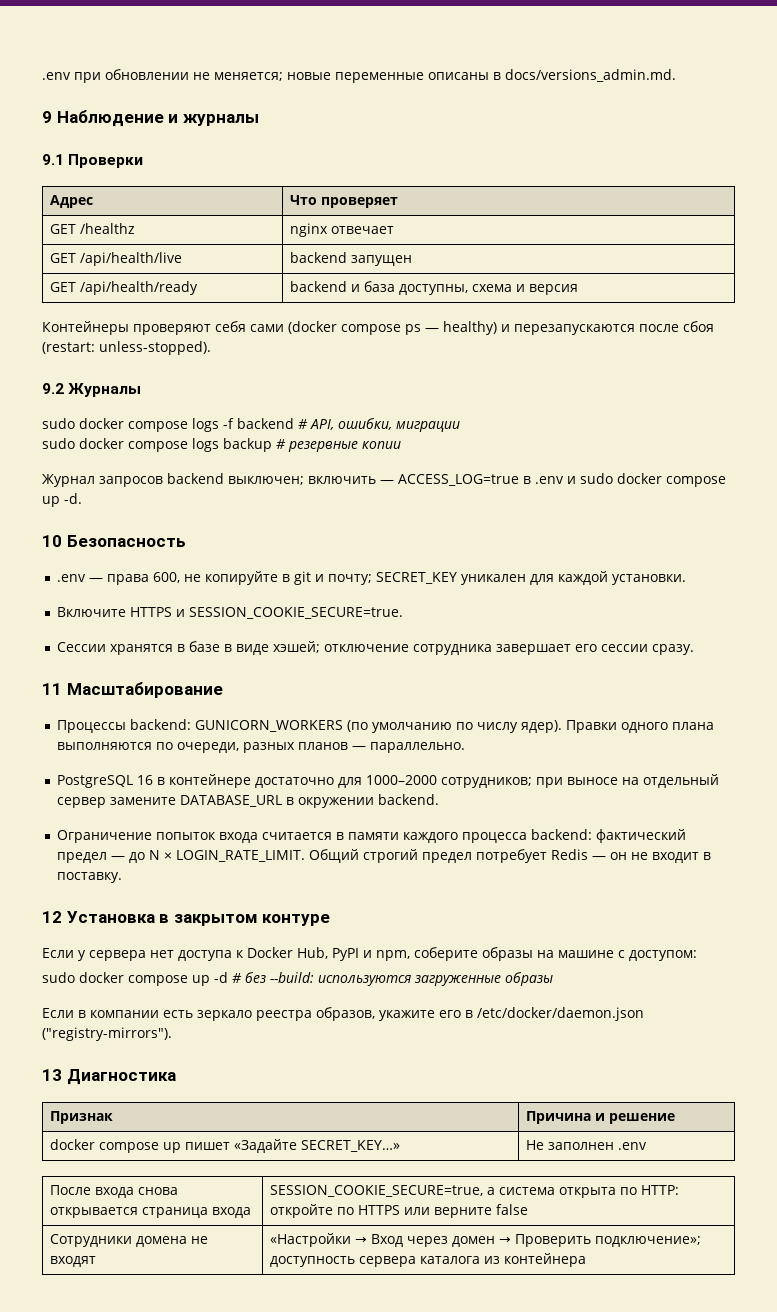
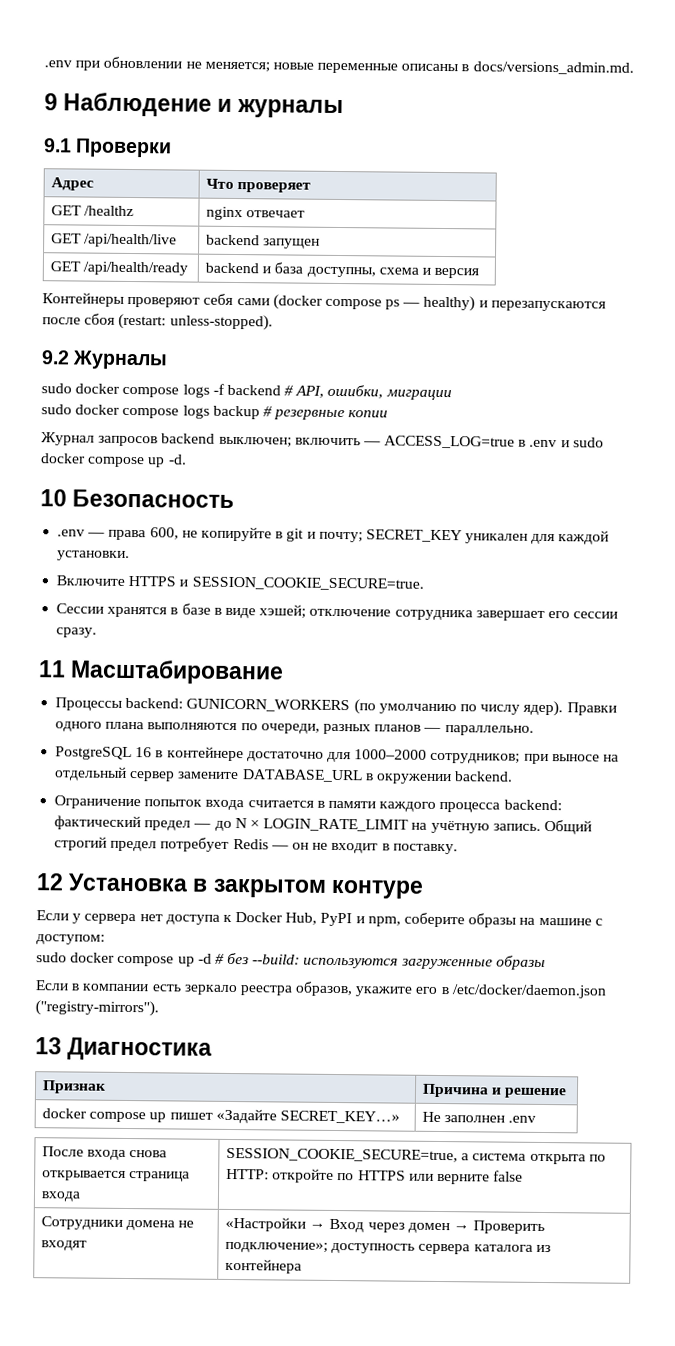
- Ограничение попыток входа считается в памяти каждого процесса backend: фактический предел — до N × LOGIN_RATE_LIMIT.
+ Ограничение попыток входа считается в памяти каждого процесса backend: фактический предел — до N × LOGIN_RATE_LIMIT на учётную запись.

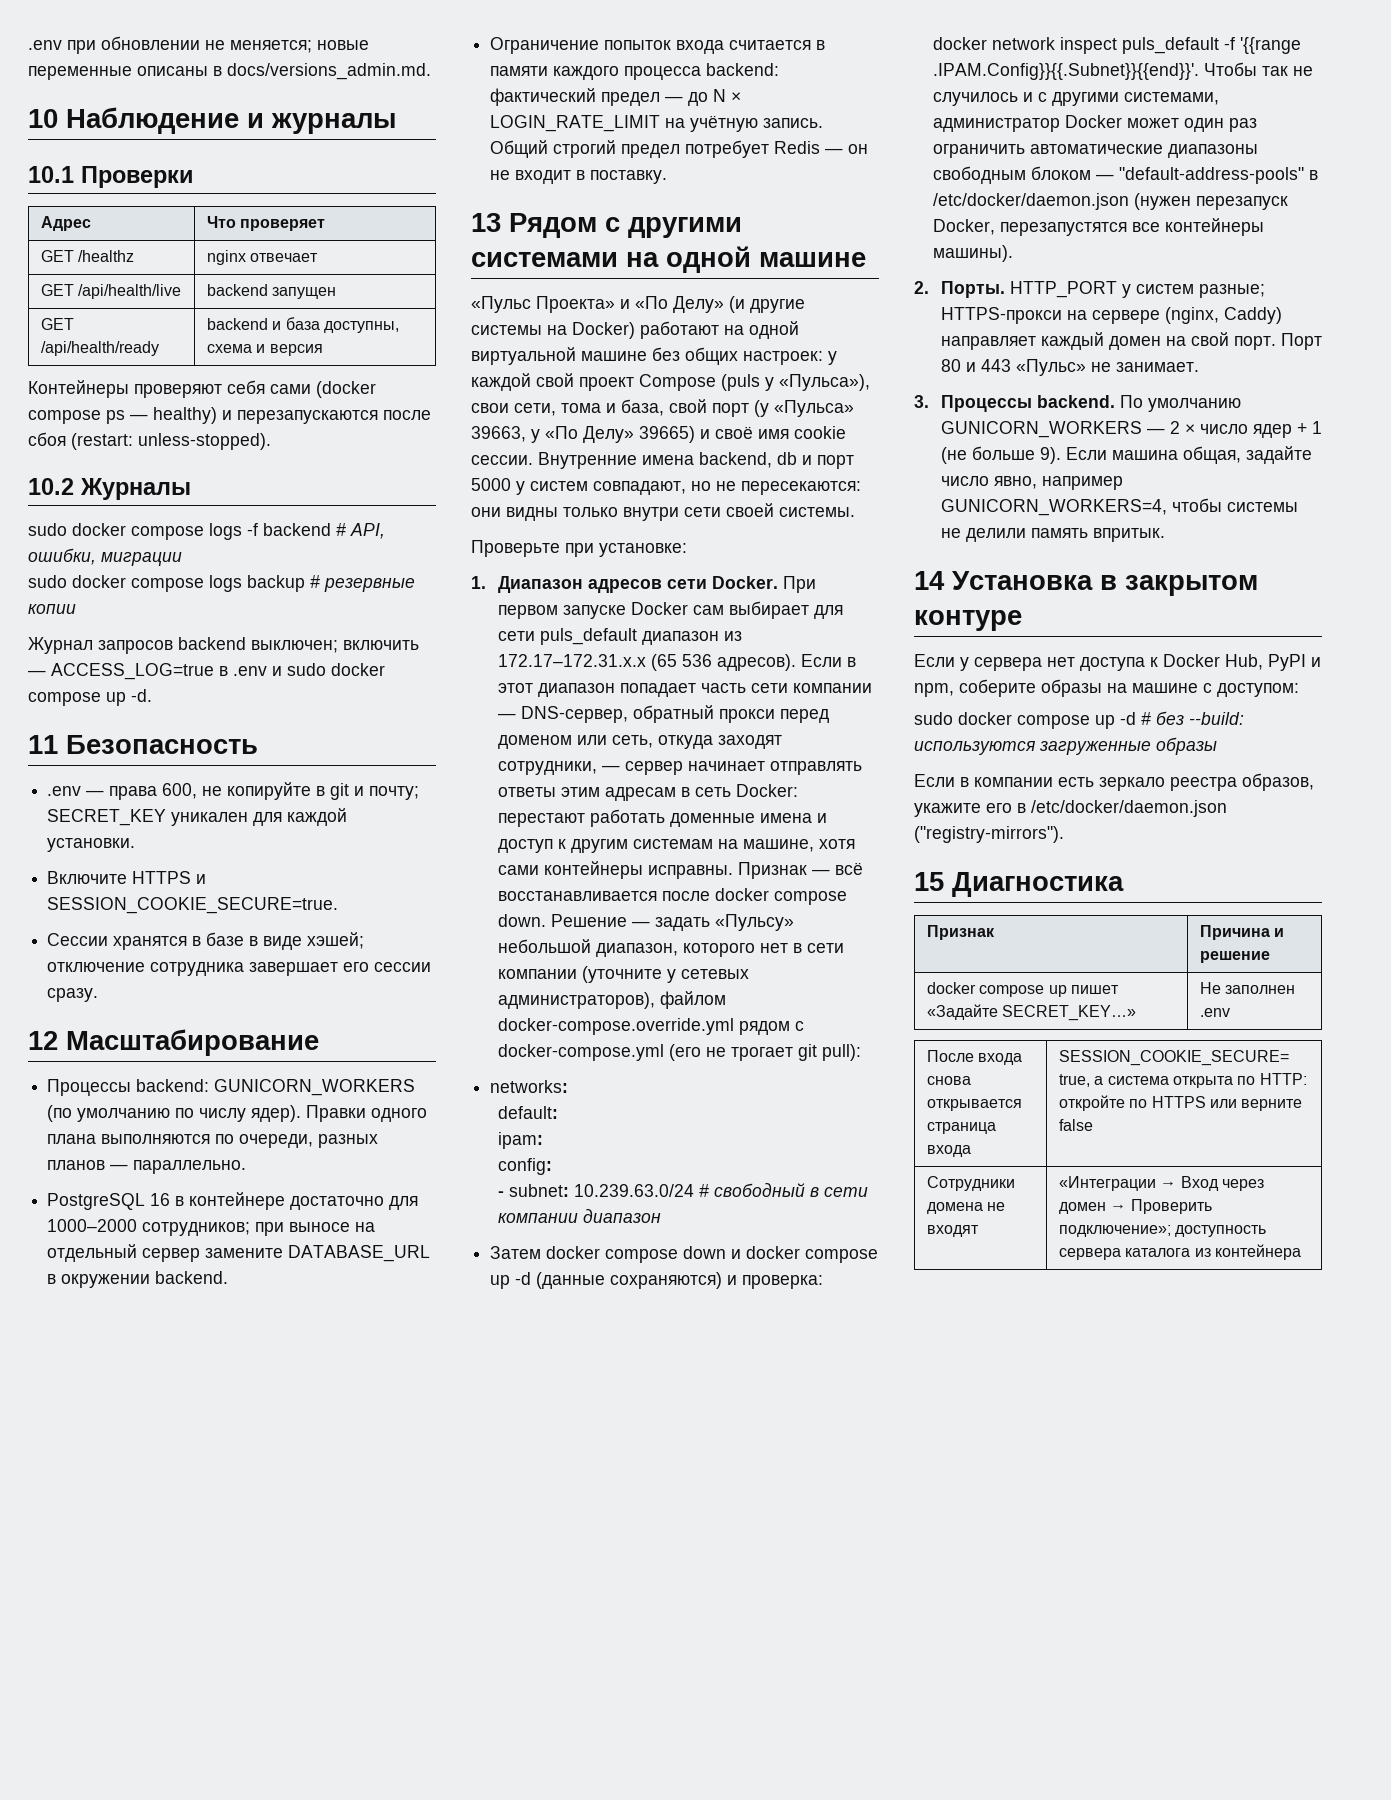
- 9 Наблюдение и журналы
+ 10 Наблюдение и журналы
- 9.1 Проверки
+ 10.1 Проверки
- 9.2 Журналы
+ 10.2 Журналы
- 10 Безопасность
+ 11 Безопасность
- 11 Масштабирование
+ 12 Масштабирование
- 12 Установка в закрытом контуре
+ 13 Рядом с другими системами на одной машине
+ «Пульс Проекта» и «По Делу» (и другие системы на Docker) работают на одной виртуальной машине без общих настроек: у каждой свой проект Compose (puls у «Пульса»), свои сети, тома и база, свой порт (у «Пульса» 39663, у «По Делу» 39665) и своё имя cookie сессии. Внутренние имена backend, db и порт 5000 у систем совпадают, но не пересекаются: они видны только внутри сети своей системы.
+ Проверьте при установке:
+ 1. Диапазон адресов сети Docker. При первом запуске Docker сам выбирает для сети puls_default диапазон из 172.17–172.31.x.x (65 536 адресов). Если в этот диапазон попадает часть сети компании — DNS-сервер, обратный прокси перед доменом или сеть, откуда заходят сотрудники, — сервер начинает отправлять ответы этим адресам в сеть Docker: перестают работать доменные имена и доступ к другим системам на машине, хотя сами контейнеры исправны. Признак — всё восстанавливается после docker compose down. Решение — задать «Пульсу» небольшой диапазон, которого нет в сети компании (уточните у сетевых администраторов), файлом docker-compose.override.yml рядом с docker-compose.yml (его не трогает git pull):
+ networks:
+ default:
+ ipam:
+ config:
+ - subnet: 10.239.63.0/24 # свободный в сети компании диапазон
+ Затем docker compose down и docker compose up -d (данные сохраняются) и проверка: docker network inspect puls_default -f '{{range .IPAM.Config}}{{.Subnet}}{{end}}'. Чтобы так не случилось и с другими системами, администратор Docker может один раз ограничить автоматические диапазоны свободным блоком — "default-address-pools" в /etc/docker/daemon.json (нужен перезапуск Docker, перезапустятся все контейнеры машины).
+ 2. Порты. HTTP_PORT у систем разные; HTTPS-прокси на сервере (nginx, Caddy) направляет каждый домен на свой порт. Порт 80 и 443 «Пульс» не занимает.
+ 3. Процессы backend. По умолчанию GUNICORN_WORKERS — 2 × число ядер + 1 (не больше 9). Если машина общая, задайте число явно, например GUNICORN_WORKERS=4, чтобы системы не делили память впритык.
+ 14 Установка в закрытом контуре
- 13 Диагностика
+ 15 Диагностика
- Сотрудники домена не входят | «Настройки → Вход через домен → Проверить подключение»; доступность сервера каталога из контейнера
+ Сотрудники домена не входят | «Интеграции → Вход через домен → Проверить подключение»; доступность сервера каталога из контейнера

